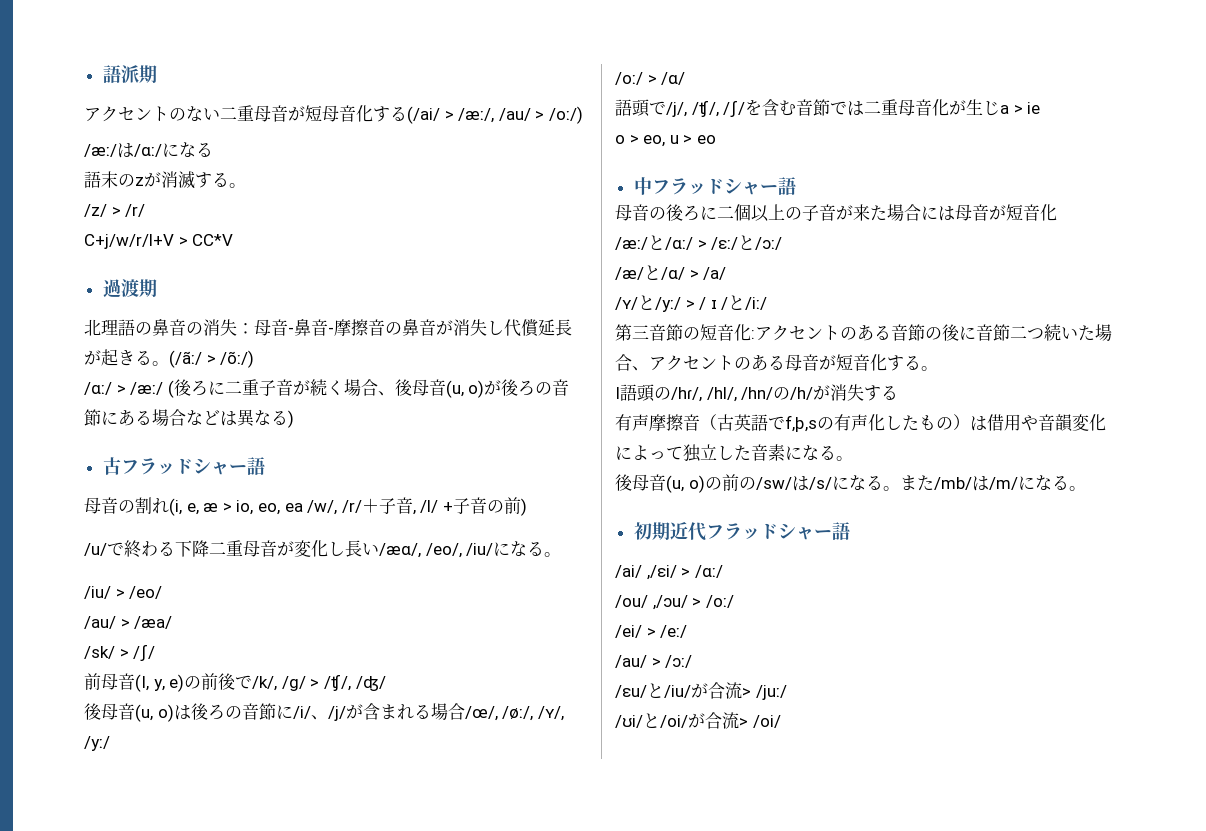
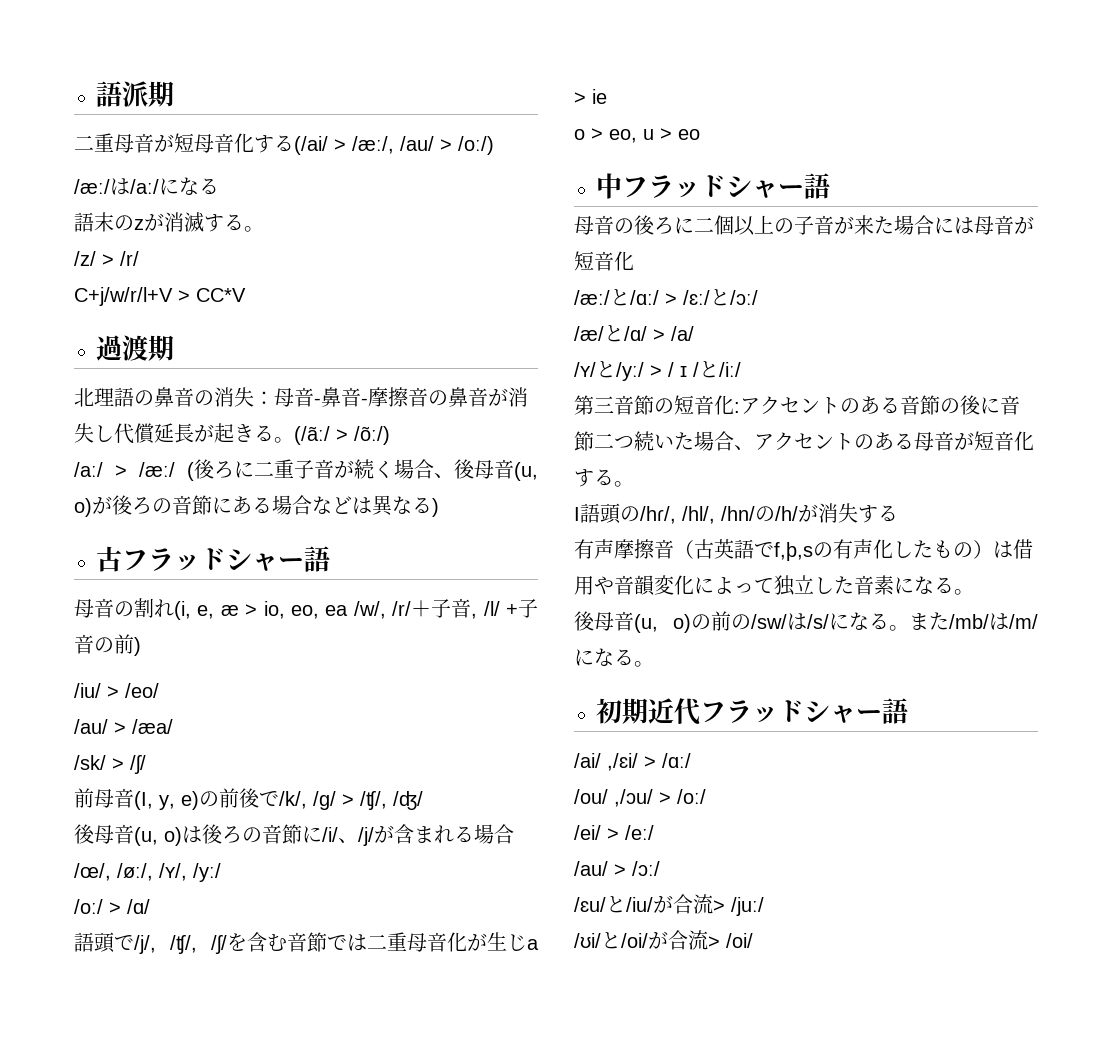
- アクセントのない二重母音が短母音化する(/ai/ > /æː/, /au/ > /oː/)
+ 二重母音が短母音化する(/ai/ > /æː/, /au/ > /oː/)
- /æː/は/ɑː/になる
+ /æː/は/aː/になる
- /ɑː/ > /æː/ (後ろに二重子音が続く場合、後母音(u, o)が後ろの音節にある場合などは異なる)
+ /aː/ > /æː/ (後ろに二重子音が続く場合、後母音(u, o)が後ろの音節にある場合などは異なる)
- /u/で終わる下降二重母音が変化し長い/æɑ/, /eo/, /iu/になる。

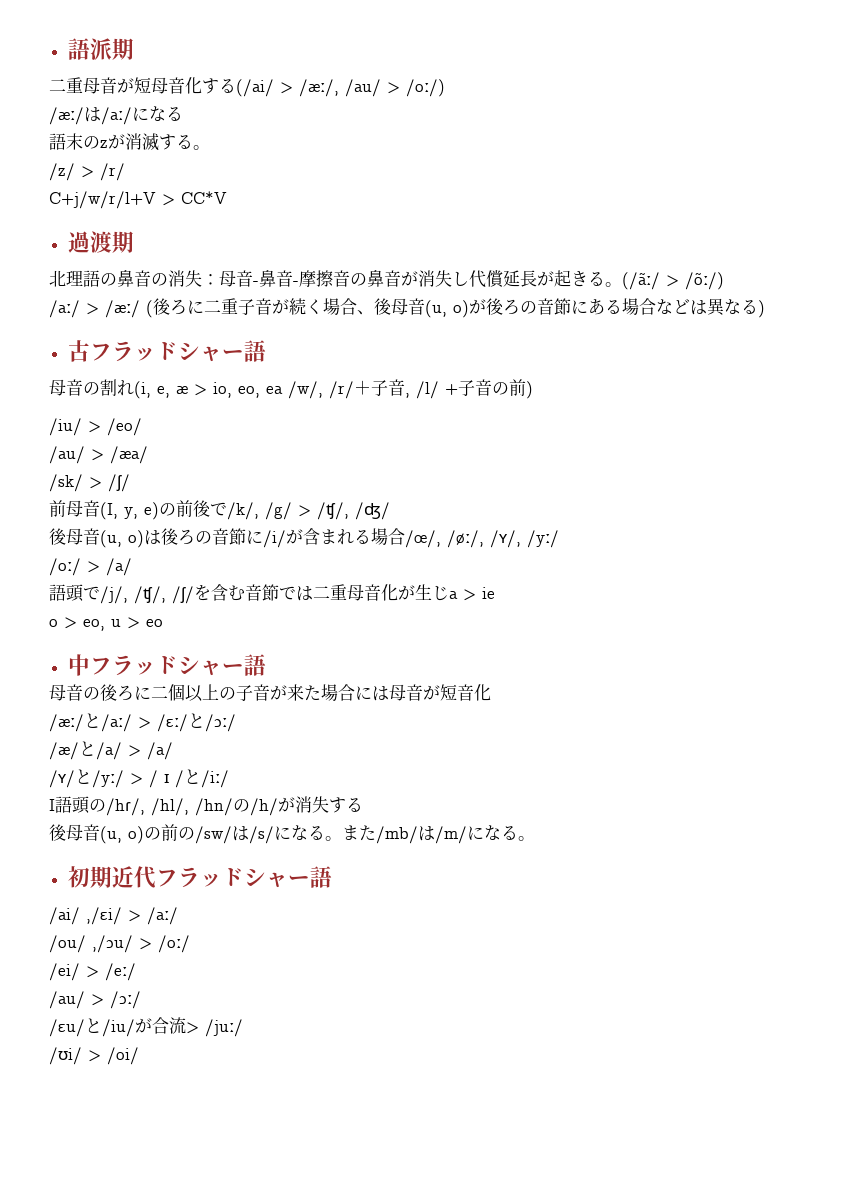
- 後母音(u, o)は後ろの音節に/i/、/j/が含まれる場合/œ/, /øː/, /ʏ/, /yː/
+ 後母音(u, o)は後ろの音節に/i/が含まれる場合/œ/, /øː/, /ʏ/, /yː/
- /oː/ > /ɑ/
+ /oː/ > /a/
- /æː/と/ɑː/ > /ɛː/と/ɔː/
+ /æː/と/aː/ > /ɛː/と/ɔː/
- /æ/と/ɑ/ > /a/
+ /æ/と/a/ > /a/
- 第三音節の短音化:アクセントのある音節の後に音節二つ続いた場合、アクセントのある母音が短音化する。
- 有声摩擦音（古英語でf,þ,sの有声化したもの）は借用や音韻変化によって独立した音素になる。
- /ai/ ,/ɛi/ > /ɑː/
+ /ai/ ,/ɛi/ > /aː/
- /ʊi/と/oi/が合流> /oi/
+ /ʊi/ > /oi/

